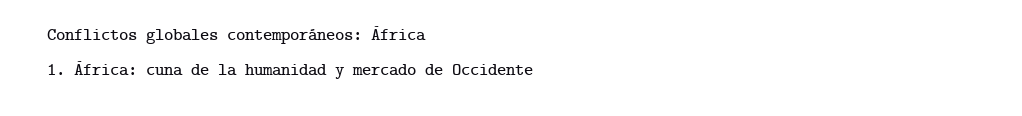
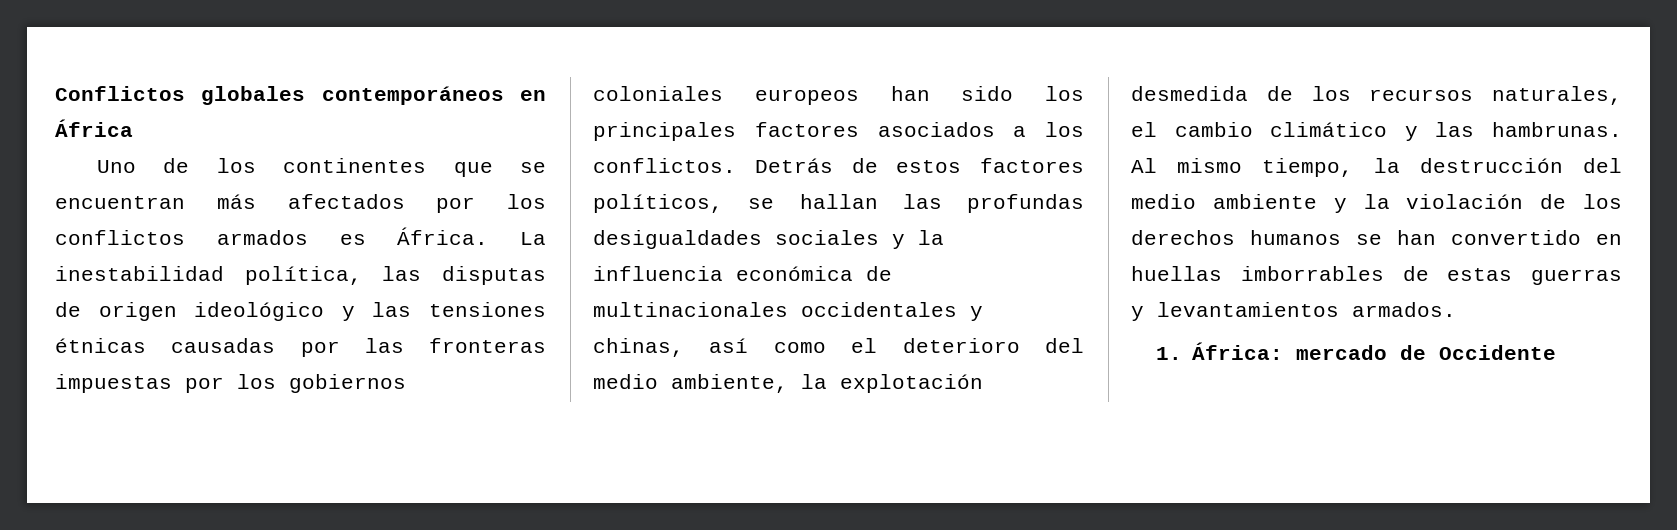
- Conflictos globales contemporáneos: África
+ Conflictos globales contemporáneos en África
- 1. África: cuna de la humanidad y mercado de Occidente
+ Uno de los continentes que se encuentran más afectados por los conflictos armados es África. La inestabilidad política, las disputas de origen ideológico y las tensiones étnicas causadas por las fronteras impuestas por los gobiernos coloniales europeos han sido los principales factores asociados a los conflictos. Detrás de estos factores políticos, se hallan las profundas desigualdades sociales y la influencia económica de multinacionales occidentales y chinas, así como el deterioro del medio ambiente, la explotación desmedida de los recursos naturales, el cambio climático y las hambrunas. Al mismo tiempo, la destrucción del medio ambiente y la violación de los derechos humanos se han convertido en huellas imborrables de estas guerras y levantamientos armados.
+ 1. África: mercado de Occidente

